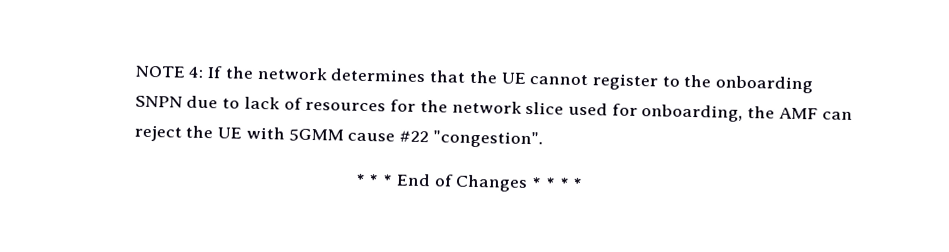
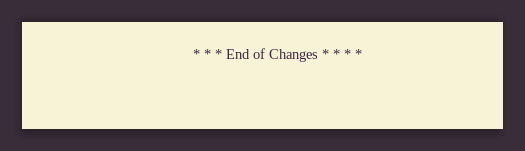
- NOTE 4: If the network determines that the UE cannot register to the onboarding SNPN due to lack of resources for the network slice used for onboarding, the AMF can reject the UE with 5GMM cause #22 "congestion".

